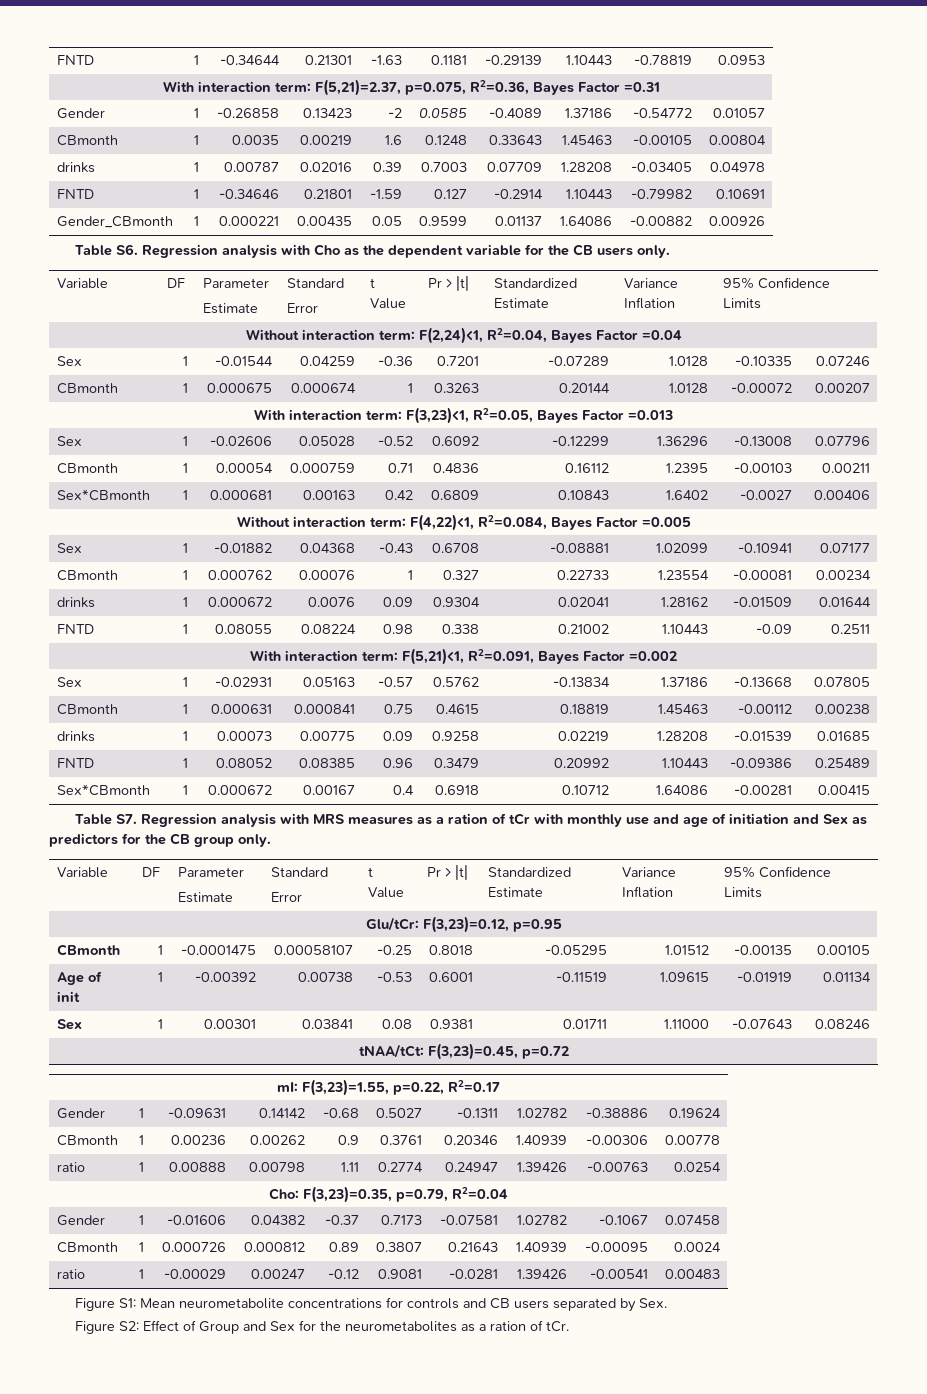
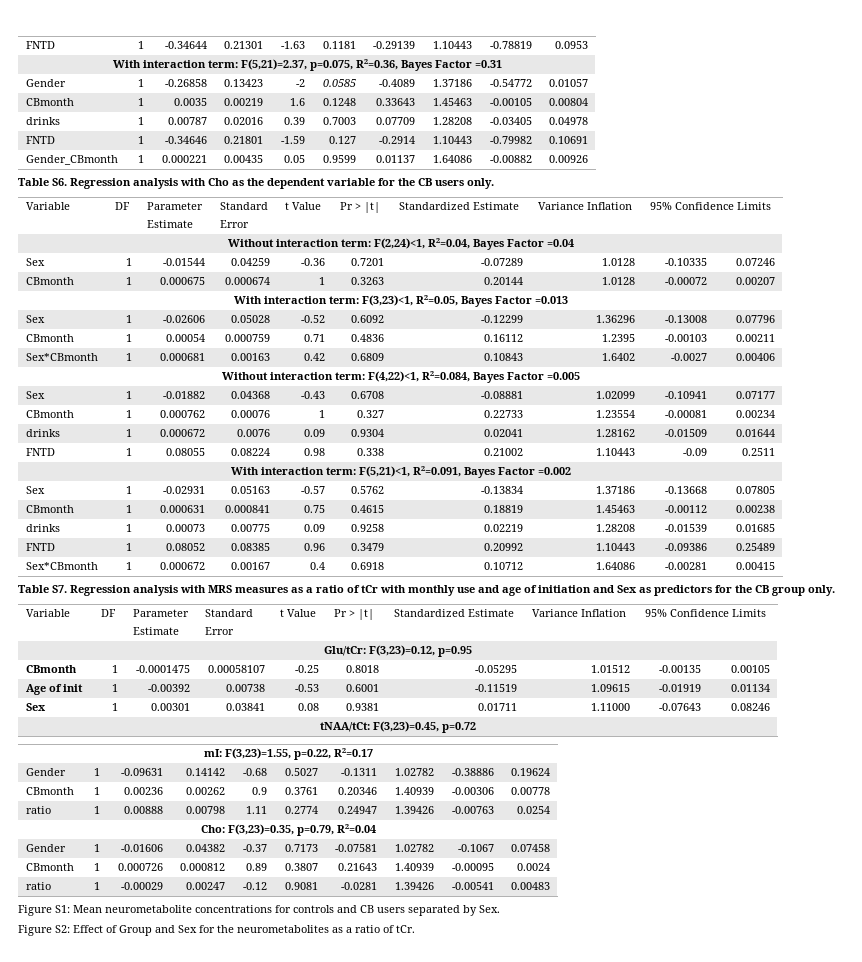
- Table S7. Regression analysis with MRS measures as a ration of tCr with monthly use and age of initiation and Sex as predictors for the CB group only.
+ Table S7. Regression analysis with MRS measures as a ratio of tCr with monthly use and age of initiation and Sex as predictors for the CB group only.
- Figure S2: Effect of Group and Sex for the neurometabolites as a ration of tCr.
+ Figure S2: Effect of Group and Sex for the neurometabolites as a ratio of tCr.

